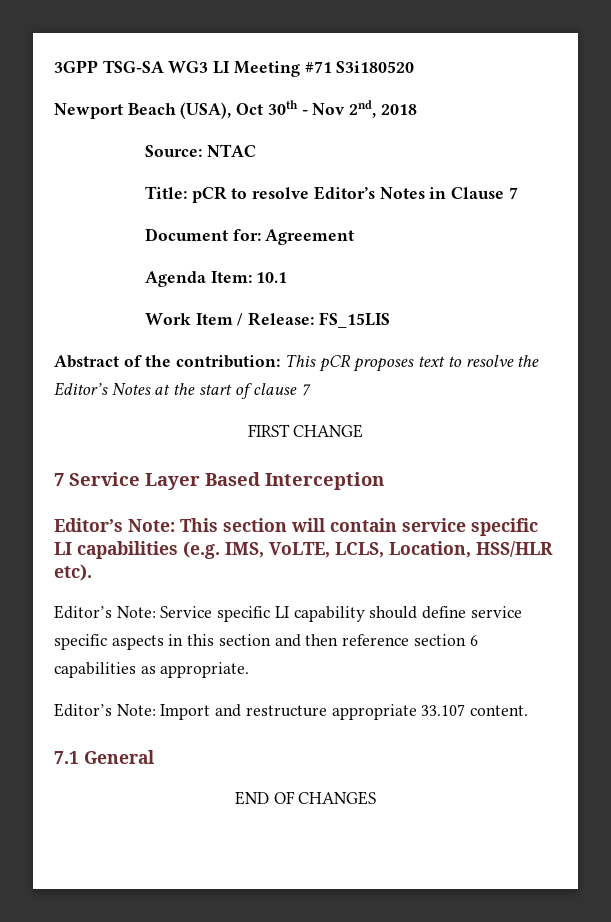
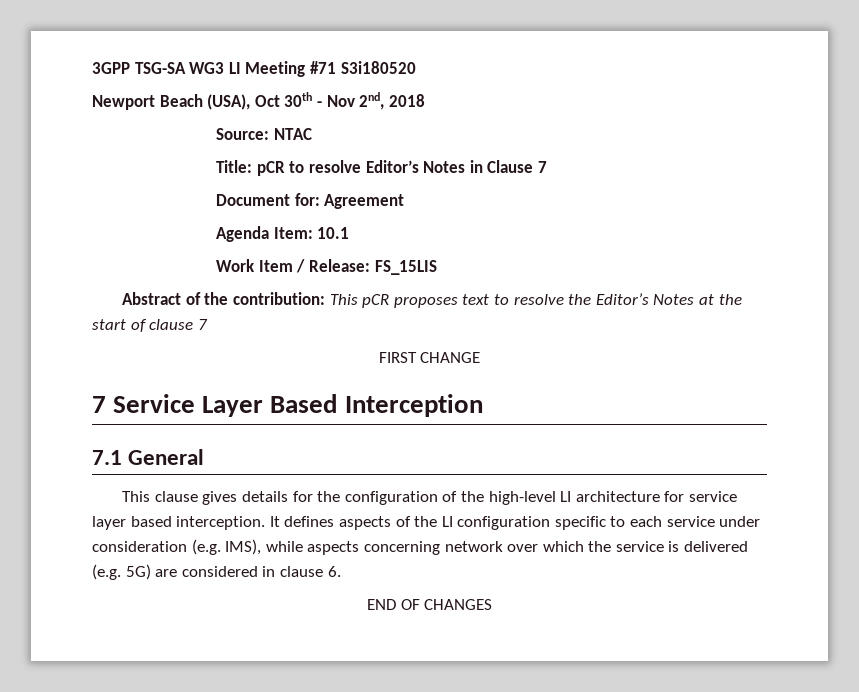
- Editor’s Note: This section will contain service specific LI capabilities (e.g. IMS, VoLTE, LCLS, Location, HSS/HLR etc).
- Editor’s Note: Service specific LI capability should define service specific aspects in this section and then reference section 6 capabilities as appropriate.
- Editor’s Note: Import and restructure appropriate 33.107 content.
  7.1 General
+ This clause gives details for the configuration of the high-level LI architecture for service layer based interception. It defines aspects of the LI configuration specific to each service under consideration (e.g. IMS), while aspects concerning network over which the service is delivered (e.g. 5G) are considered in clause 6.

